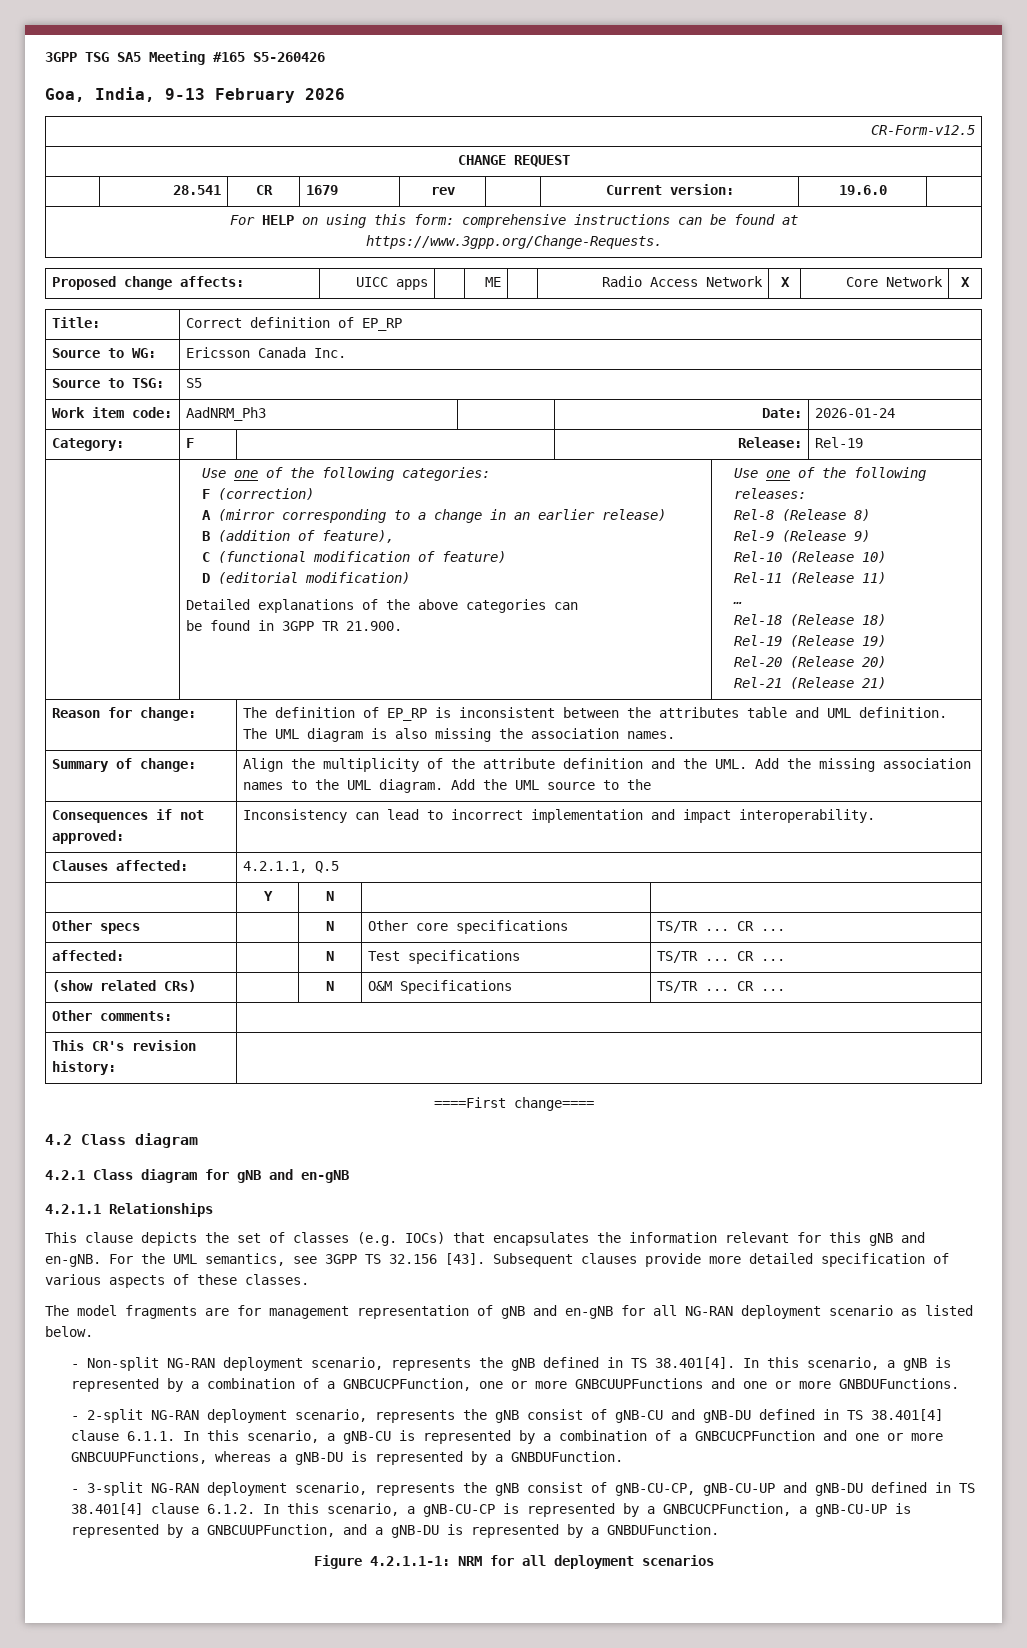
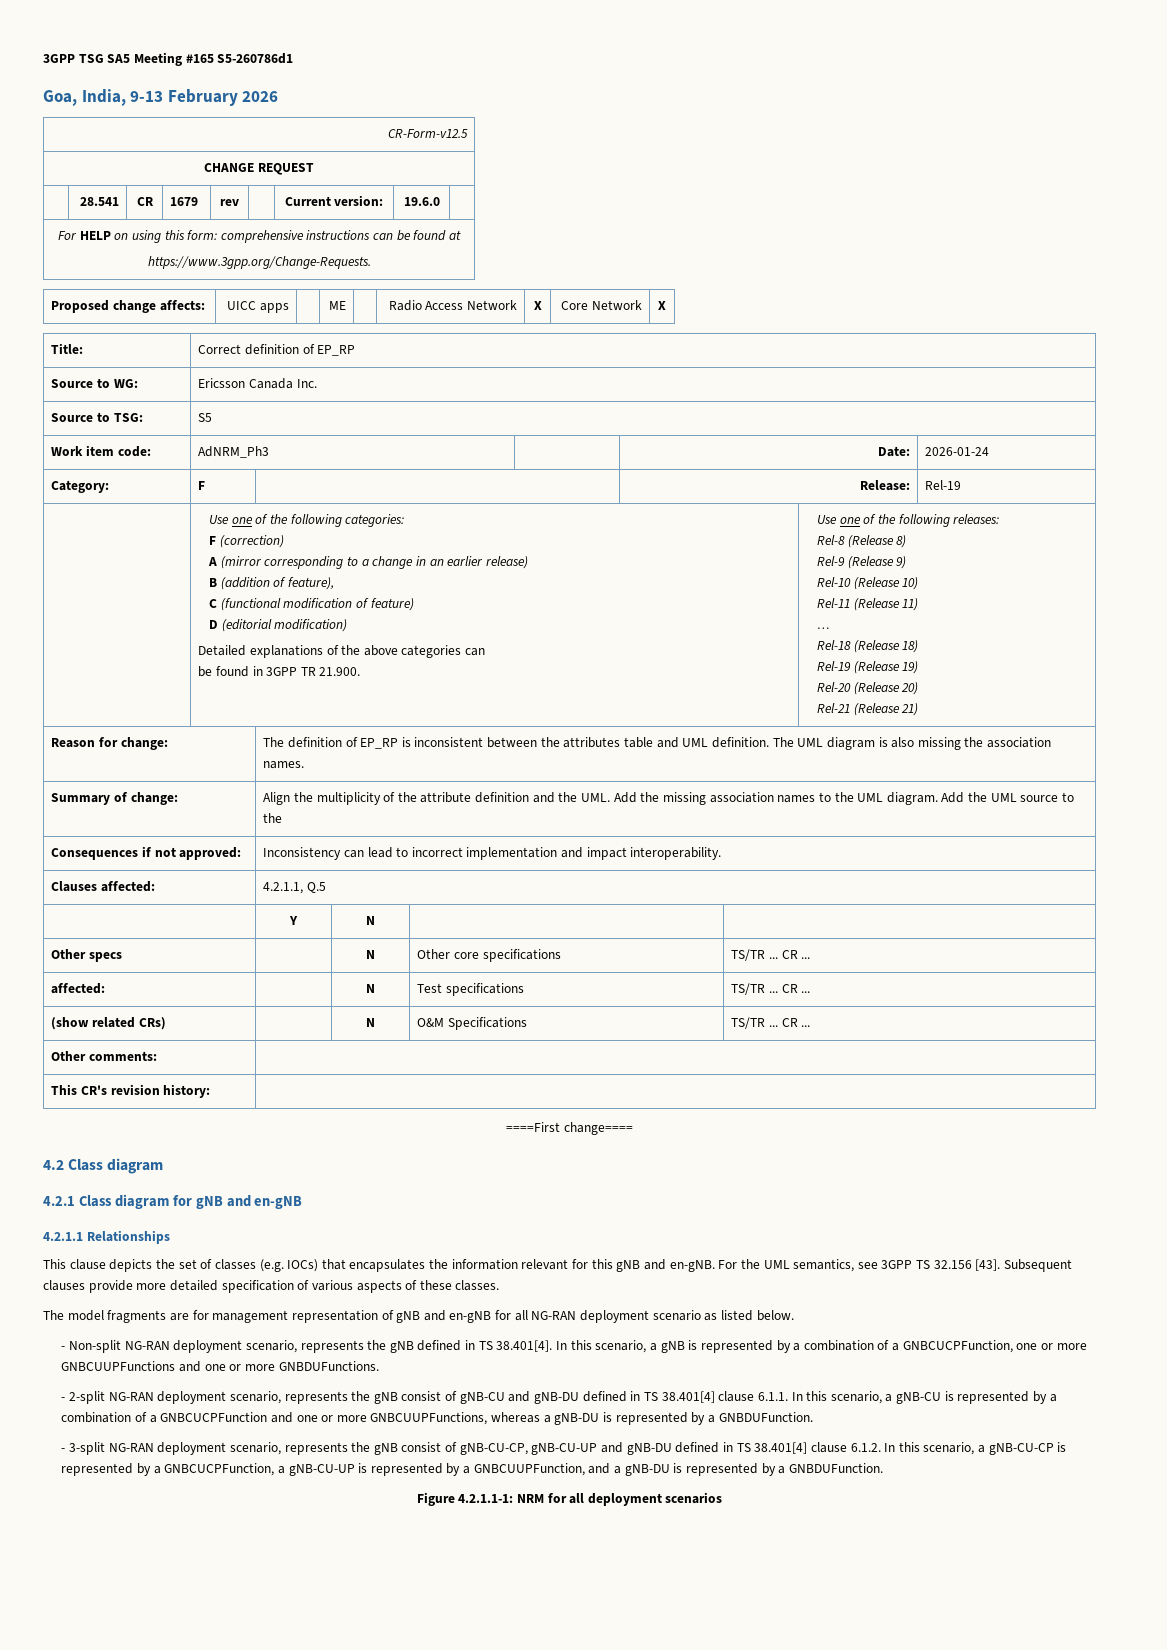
- 3GPP TSG SA5 Meeting #165 S5-260426
+ 3GPP TSG SA5 Meeting #165 S5-260786d1
- Work item code: | AadNRM_Ph3 | | Date: | 2026-01-24
+ Work item code: | AdNRM_Ph3 | | Date: | 2026-01-24

